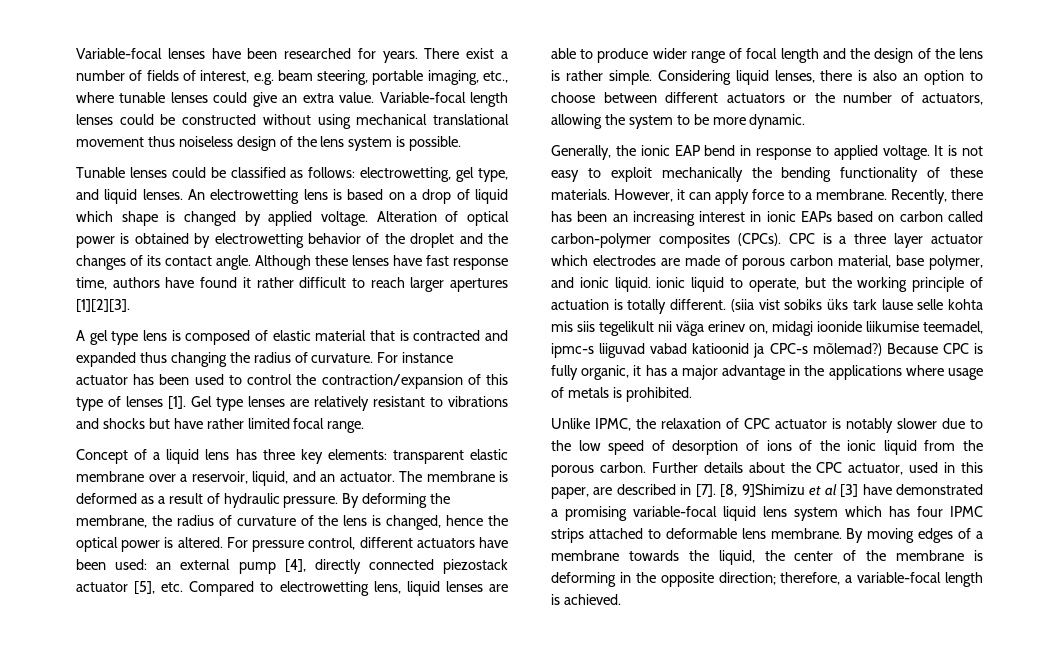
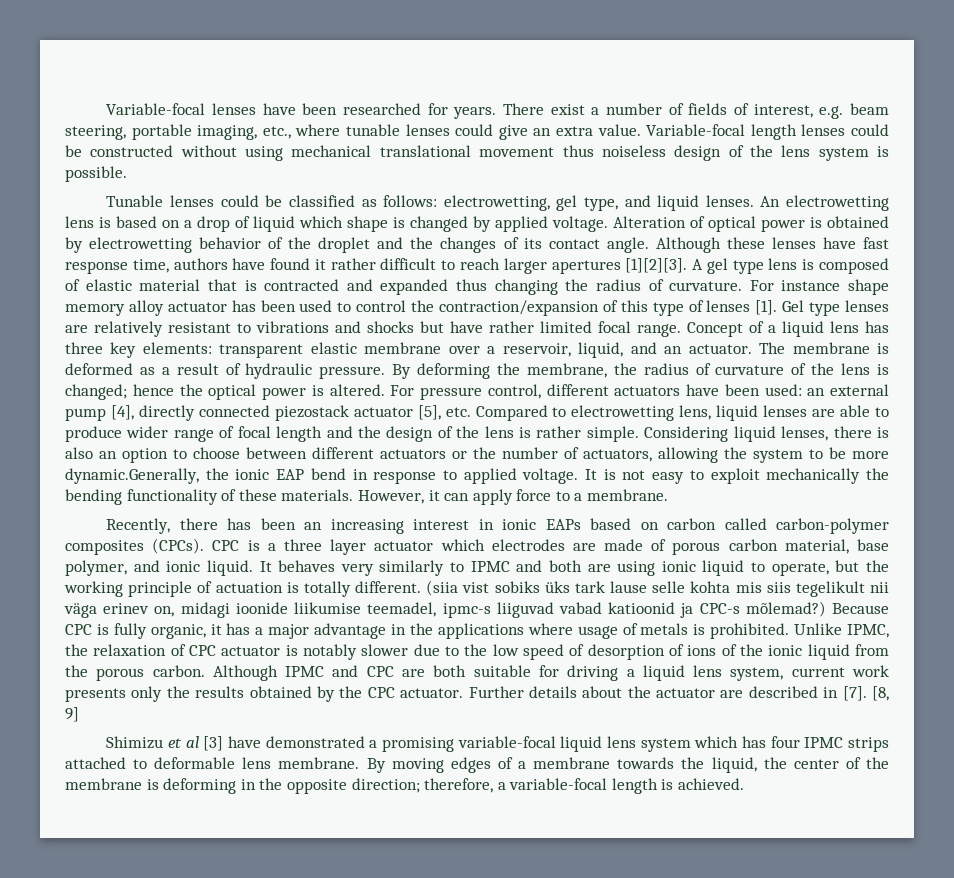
- Although these lenses have fast response time, authors have found it rather difficult to reach larger apertures [1][2][3].
- A gel type lens is composed of elastic material that is contracted and expanded thus changing the radius of curvature.
+ Although these lenses have fast response time, authors have found it rather difficult to reach larger apertures [1][2][3]. A gel type lens is composed of elastic material that is contracted and expanded thus changing the radius of curvature.
- For instance actuator has been used to control the contraction/expansion of this type of lenses [1].
+ For instance shape memory alloy actuator has been used to control the contraction/expansion of this type of lenses [1].
- Gel type lenses are relatively resistant to vibrations and shocks but have rather limited focal range.
- Concept of a liquid lens has three key elements: transparent elastic membrane over a reservoir, liquid, and an actuator.
+ Gel type lenses are relatively resistant to vibrations and shocks but have rather limited focal range. Concept of a liquid lens has three key elements: transparent elastic membrane over a reservoir, liquid, and an actuator.
- By deforming the membrane, the radius of curvature of the lens is changed, hence the optical power is altered.
+ By deforming the membrane, the radius of curvature of the lens is changed; hence the optical power is altered.
- Considering liquid lenses, there is also an option to choose between different actuators or the number of actuators, allowing the system to be more dynamic.
- Generally, the ionic EAP bend in response to applied voltage.
+ Considering liquid lenses, there is also an option to choose between different actuators or the number of actuators, allowing the system to be more dynamic.Generally, the ionic EAP bend in response to applied voltage.
- However, it can apply force to a membrane. Recently, there has been an increasing interest in ionic EAPs based on carbon called carbon-polymer composites (CPCs).
+ However, it can apply force to a membrane.
+ Recently, there has been an increasing interest in ionic EAPs based on carbon called carbon-polymer composites (CPCs).
- CPC is a three layer actuator which electrodes are made of porous carbon material, base polymer, and ionic liquid. ionic liquid to operate, but the working principle of actuation is totally different.
+ CPC is a three layer actuator which electrodes are made of porous carbon material, base polymer, and ionic liquid. It behaves very similarly to IPMC and both are using ionic liquid to operate, but the working principle of actuation is totally different.
- Because CPC is fully organic, it has a major advantage in the applications where usage of metals is prohibited.
- Unlike IPMC, the relaxation of CPC actuator is notably slower due to the low speed of desorption of ions of the ionic liquid from the porous carbon.
+ Because CPC is fully organic, it has a major advantage in the applications where usage of metals is prohibited. Unlike IPMC, the relaxation of CPC actuator is notably slower due to the low speed of desorption of ions of the ionic liquid from the porous carbon.
- Further details about the CPC actuator, used in this paper, are described in [7].
+ Although IPMC and CPC are both suitable for driving a liquid lens system, current work presents only the results obtained by the CPC actuator. Further details about the actuator are described in [7].
- [8, 9]Shimizu et al [3] have demonstrated a promising variable-focal liquid lens system which has four IPMC strips attached to deformable lens membrane.
+ [8, 9]
+ Shimizu et al [3] have demonstrated a promising variable-focal liquid lens system which has four IPMC strips attached to deformable lens membrane.

